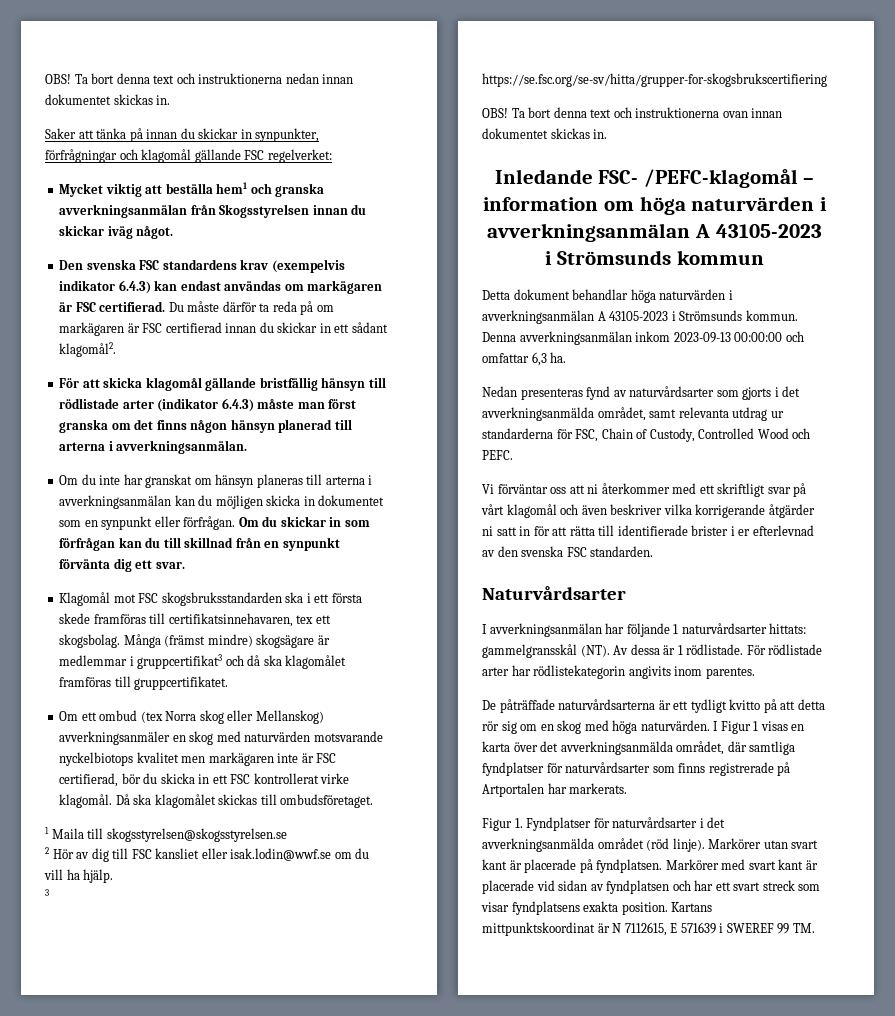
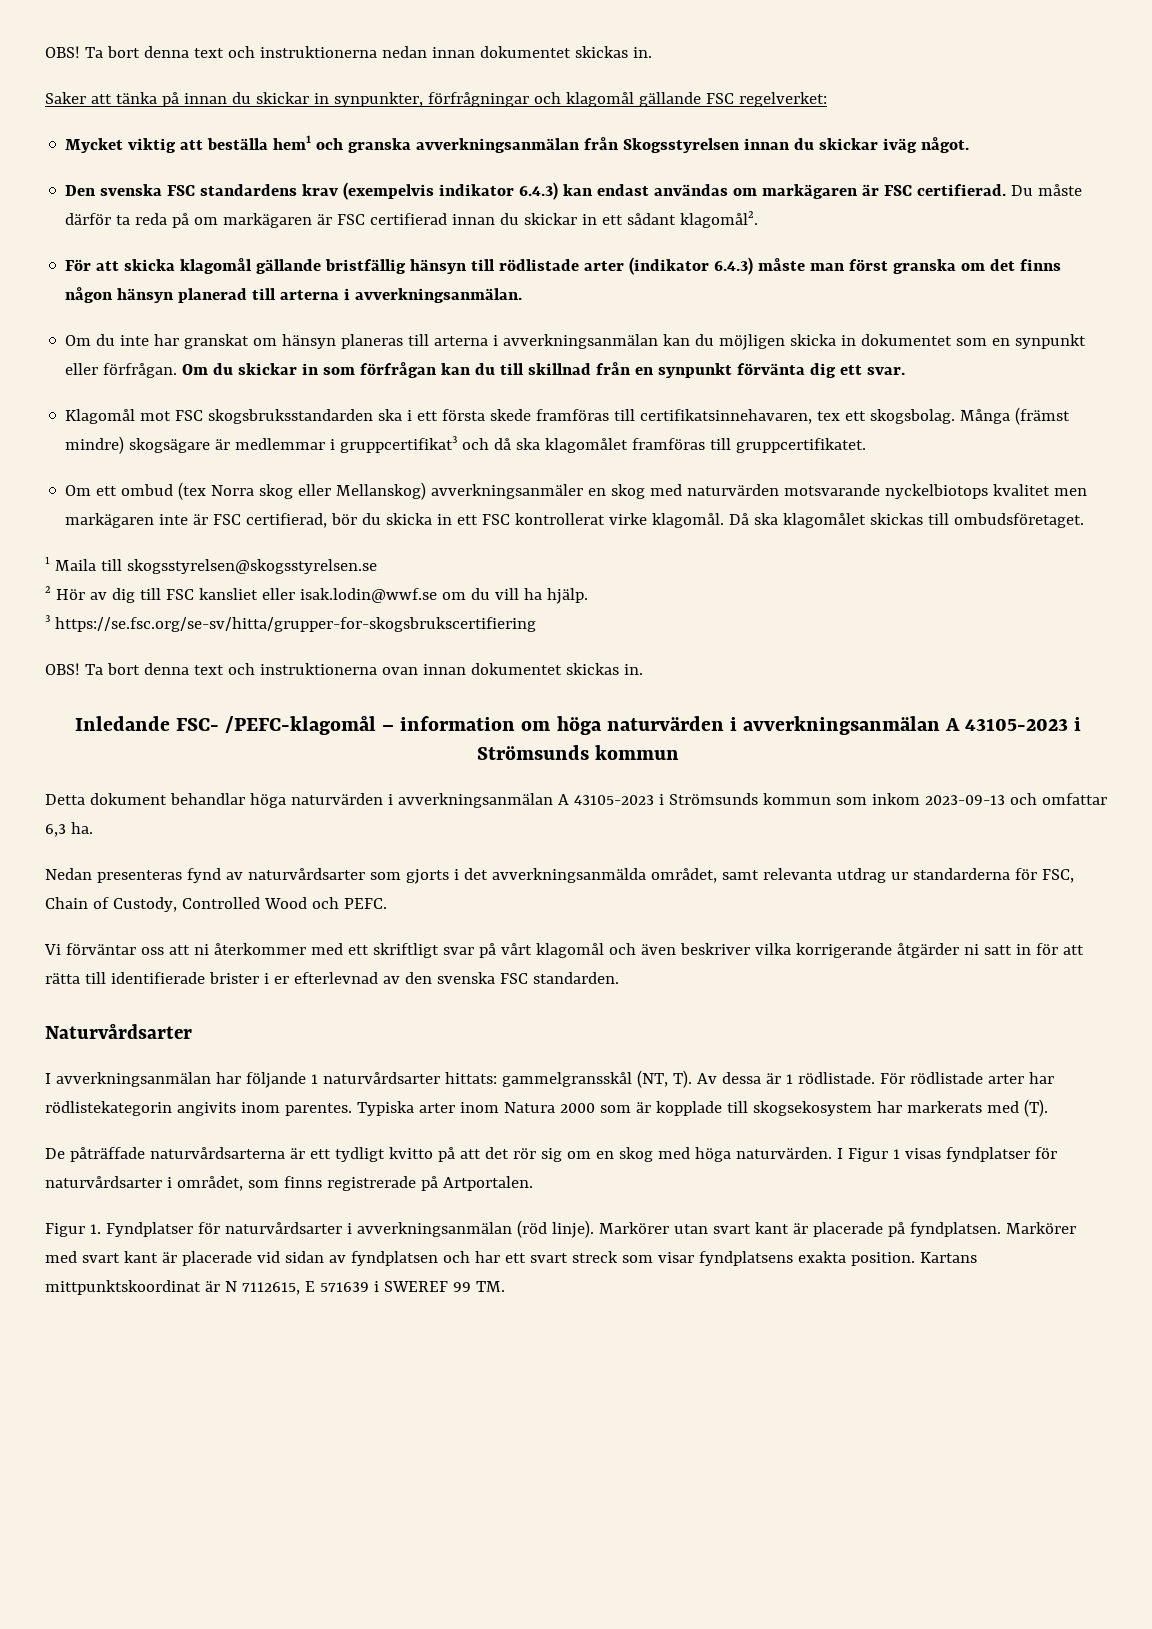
- Detta dokument behandlar höga naturvärden i avverkningsanmälan A 43105-2023 i Strömsunds kommun. Denna avverkningsanmälan inkom 2023-09-13 00:00:00 och omfattar 6,3 ha.
+ Detta dokument behandlar höga naturvärden i avverkningsanmälan A 43105-2023 i Strömsunds kommun som inkom 2023-09-13 och omfattar 6,3 ha.
- I avverkningsanmälan har följande 1 naturvårdsarter hittats: gammelgransskål (NT). Av dessa är 1 rödlistade.
+ I avverkningsanmälan har följande 1 naturvårdsarter hittats: gammelgransskål (NT, T). Av dessa är 1 rödlistade.
+ Typiska arter inom Natura 2000 som är kopplade till skogsekosystem har markerats med (T).
- De påträffade naturvårdsarterna är ett tydligt kvitto på att detta rör sig om en skog med höga naturvärden.
+ De påträffade naturvårdsarterna är ett tydligt kvitto på att det rör sig om en skog med höga naturvärden.
- I Figur 1 visas en karta över det avverkningsanmälda området, där samtliga fyndplatser för naturvårdsarter som finns registrerade på Artportalen har markerats.
+ I Figur 1 visas fyndplatser för naturvårdsarter i området, som finns registrerade på Artportalen.
- Figur 1. Fyndplatser för naturvårdsarter i det avverkningsanmälda området (röd linje).
+ Figur 1. Fyndplatser för naturvårdsarter i avverkningsanmälan (röd linje).

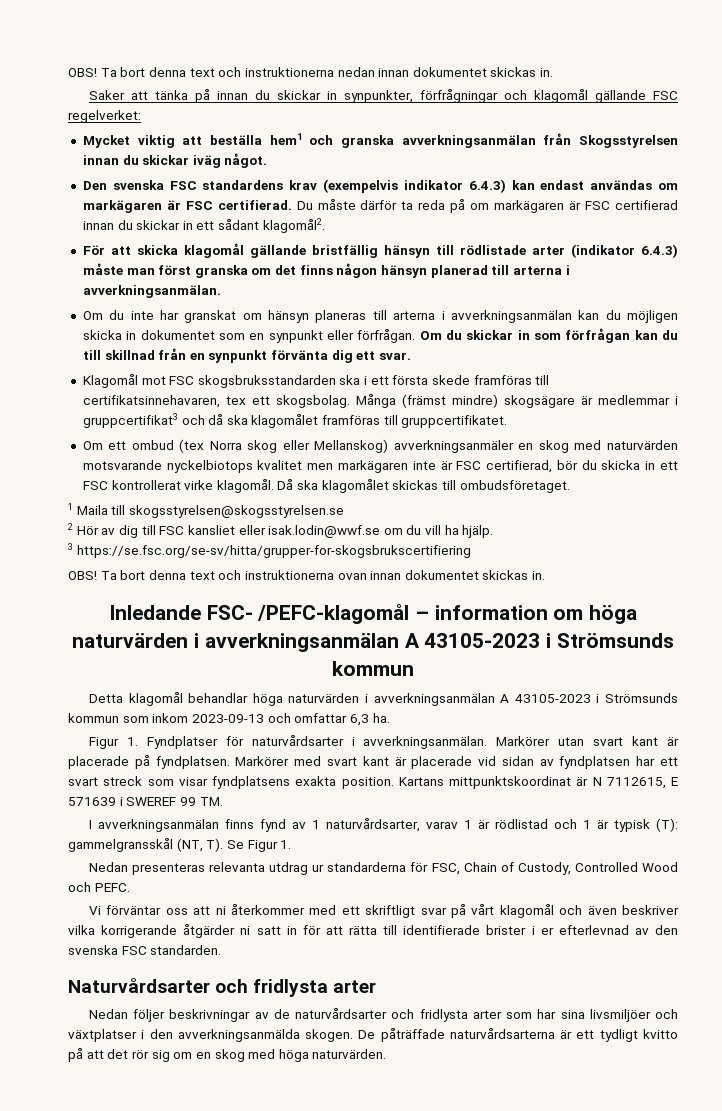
- Detta dokument behandlar höga naturvärden i avverkningsanmälan A 43105-2023 i Strömsunds kommun som inkom 2023-09-13 och omfattar 6,3 ha.
+ Detta klagomål behandlar höga naturvärden i avverkningsanmälan A 43105-2023 i Strömsunds kommun som inkom 2023-09-13 och omfattar 6,3 ha.
- Nedan presenteras fynd av naturvårdsarter som gjorts i det avverkningsanmälda området, samt relevanta utdrag ur standarderna för FSC, Chain of Custody, Controlled Wood och PEFC.
+ Figur 1. Fyndplatser för naturvårdsarter i avverkningsanmälan. Markörer utan svart kant är placerade på fyndplatsen. Markörer med svart kant är placerade vid sidan av fyndplatsen har ett svart streck som visar fyndplatsens exakta position. Kartans mittpunktskoordinat är N 7112615, E 571639 i SWEREF 99 TM.
+ I avverkningsanmälan finns fynd av 1 naturvårdsarter, varav 1 är rödlistad och 1 är typisk (T): gammelgransskål (NT, T). Se Figur 1.
+ Nedan presenteras relevanta utdrag ur standarderna för FSC, Chain of Custody, Controlled Wood och PEFC.
- Naturvårdsarter
- I avverkningsanmälan har följande 1 naturvårdsarter hittats: gammelgransskål (NT, T). Av dessa är 1 rödlistade. För rödlistade arter har rödlistekategorin angivits inom parentes. Typiska arter inom Natura 2000 som är kopplade till skogsekosystem har markerats med (T).
- De påträffade naturvårdsarterna är ett tydligt kvitto på att det rör sig om en skog med höga naturvärden. I Figur 1 visas fyndplatser för naturvårdsarter i området, som finns registrerade på Artportalen.
- Figur 1. Fyndplatser för naturvårdsarter i avverkningsanmälan (röd linje). Markörer utan svart kant är placerade på fyndplatsen. Markörer med svart kant är placerade vid sidan av fyndplatsen och har ett svart streck som visar fyndplatsens exakta position. Kartans mittpunktskoordinat är N 7112615, E 571639 i SWEREF 99 TM.
+ Naturvårdsarter och fridlysta arter
+ Nedan följer beskrivningar av de naturvårdsarter och fridlysta arter som har sina livsmiljöer och växtplatser i den avverkningsanmälda skogen. De påträffade naturvårdsarterna är ett tydligt kvitto på att det rör sig om en skog med höga naturvärden.

